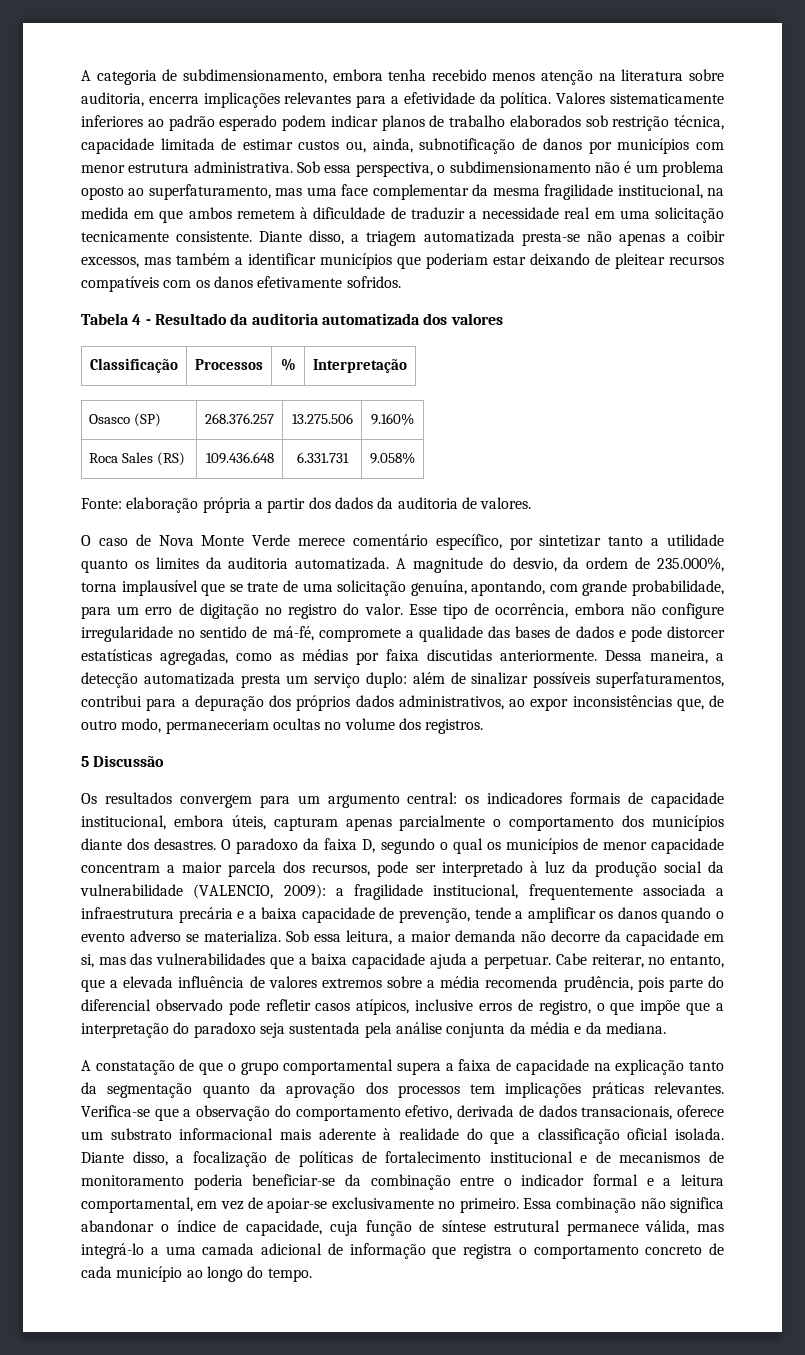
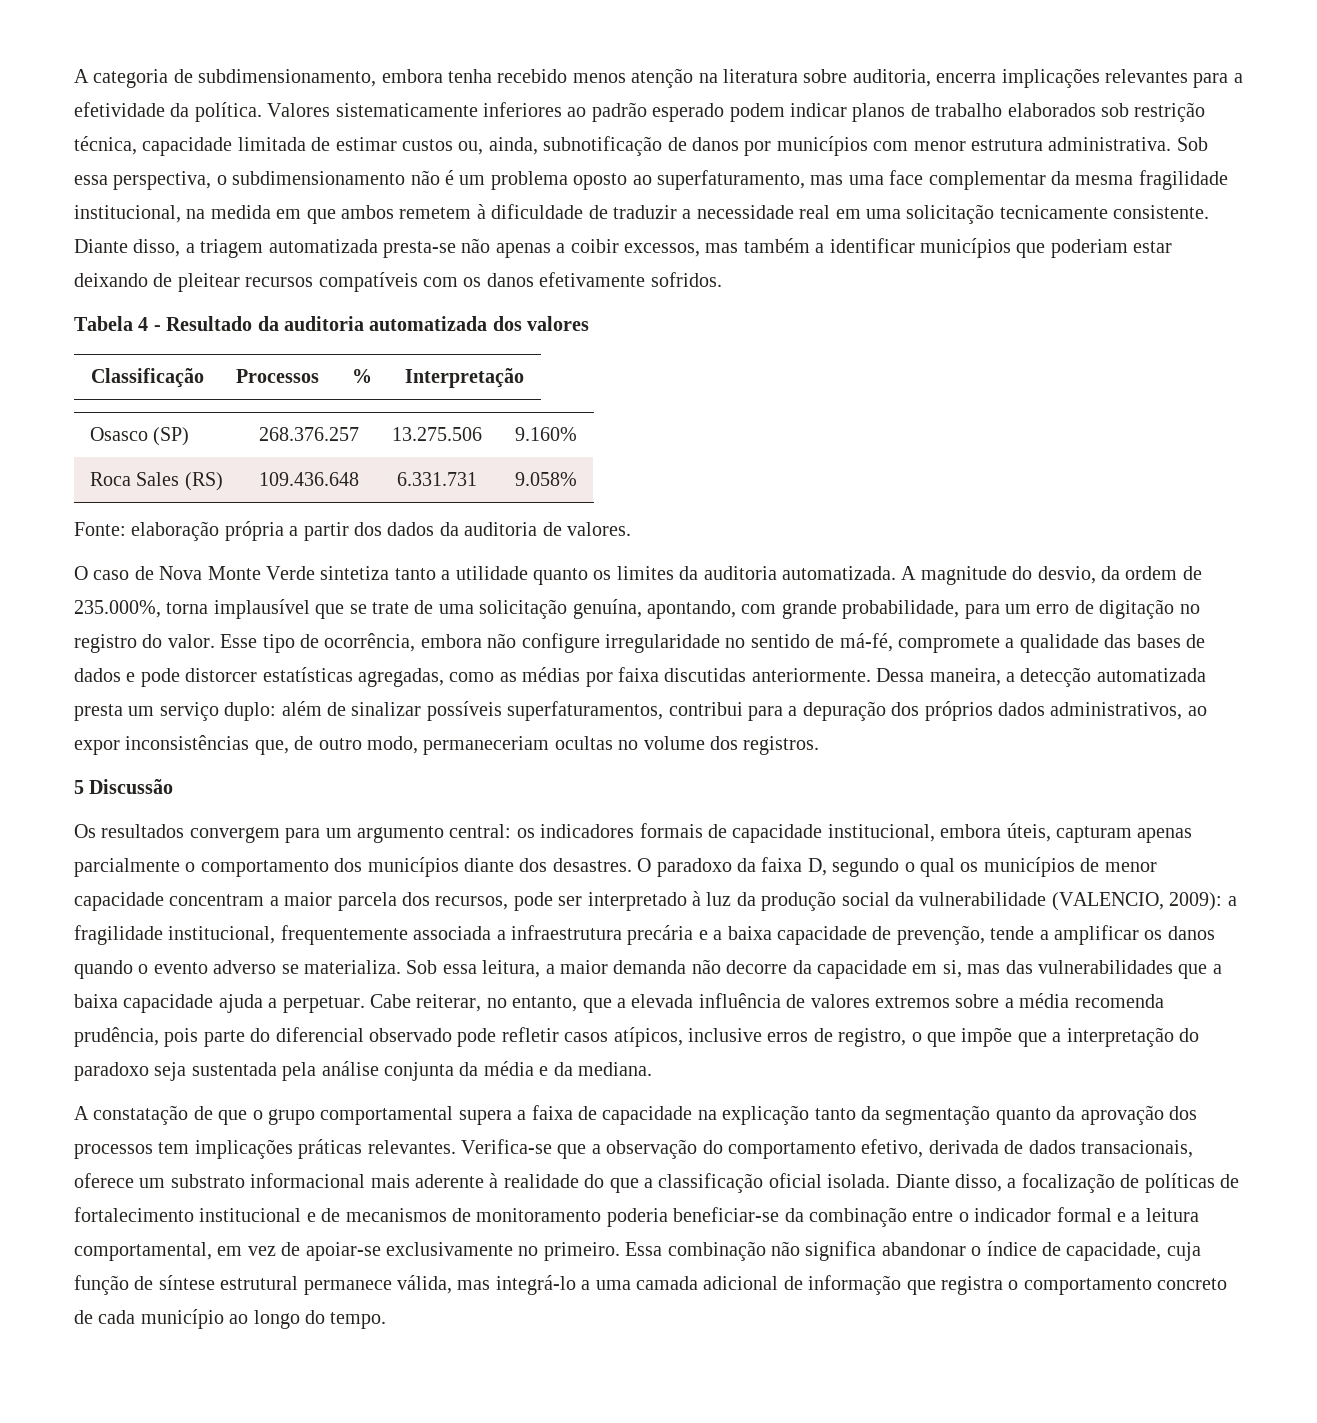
- O caso de Nova Monte Verde merece comentário específico, por sintetizar tanto a utilidade quanto os limites da auditoria automatizada.
+ O caso de Nova Monte Verde sintetiza tanto a utilidade quanto os limites da auditoria automatizada.

